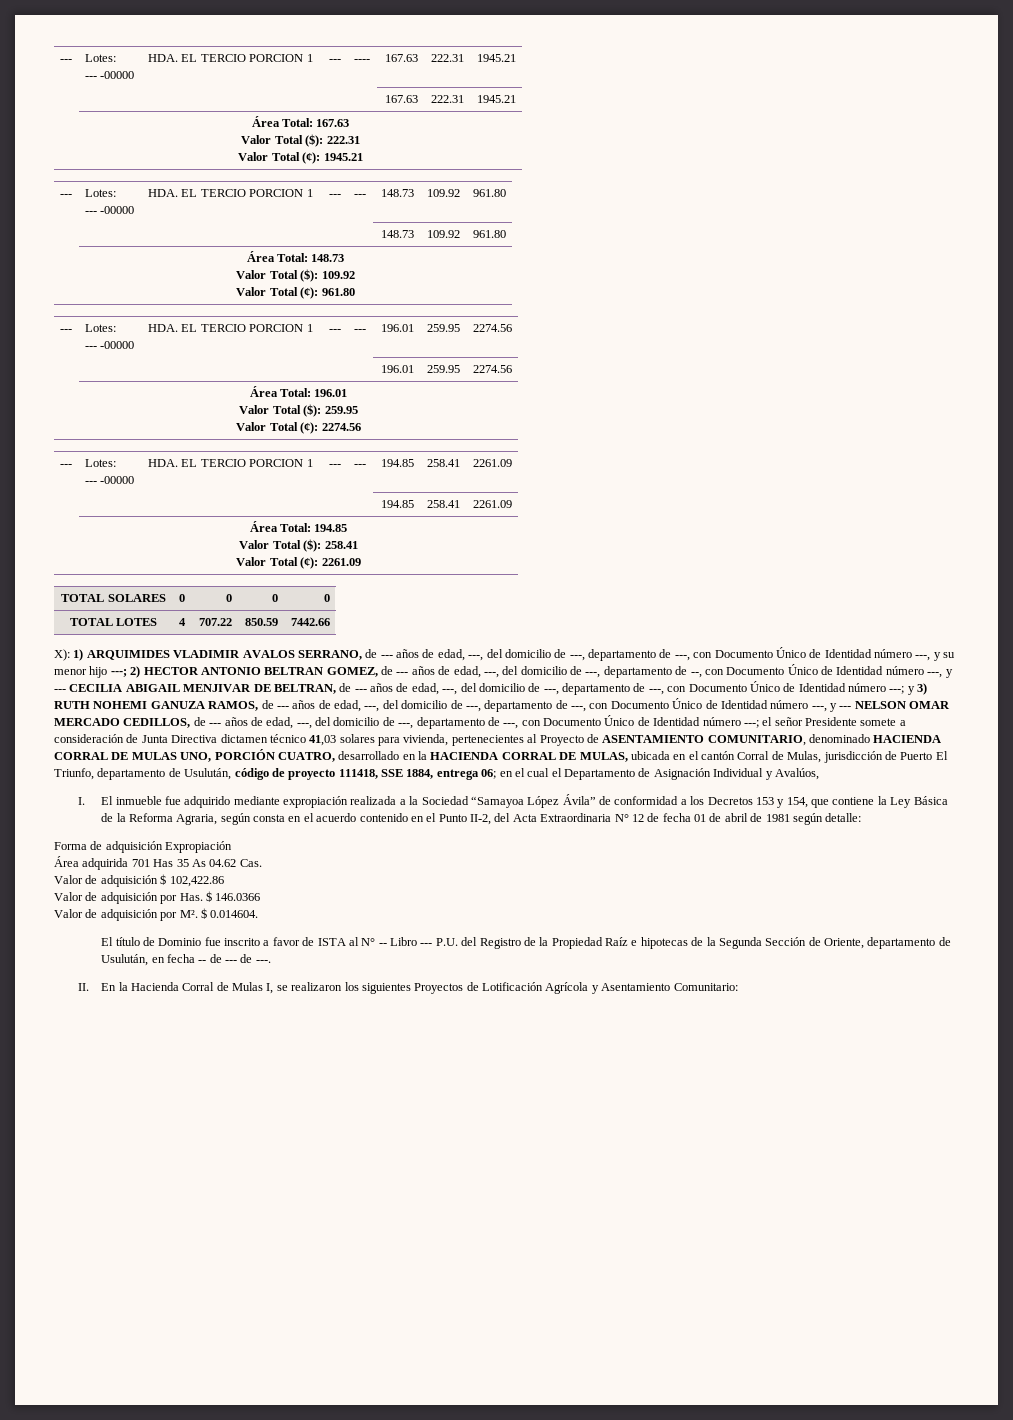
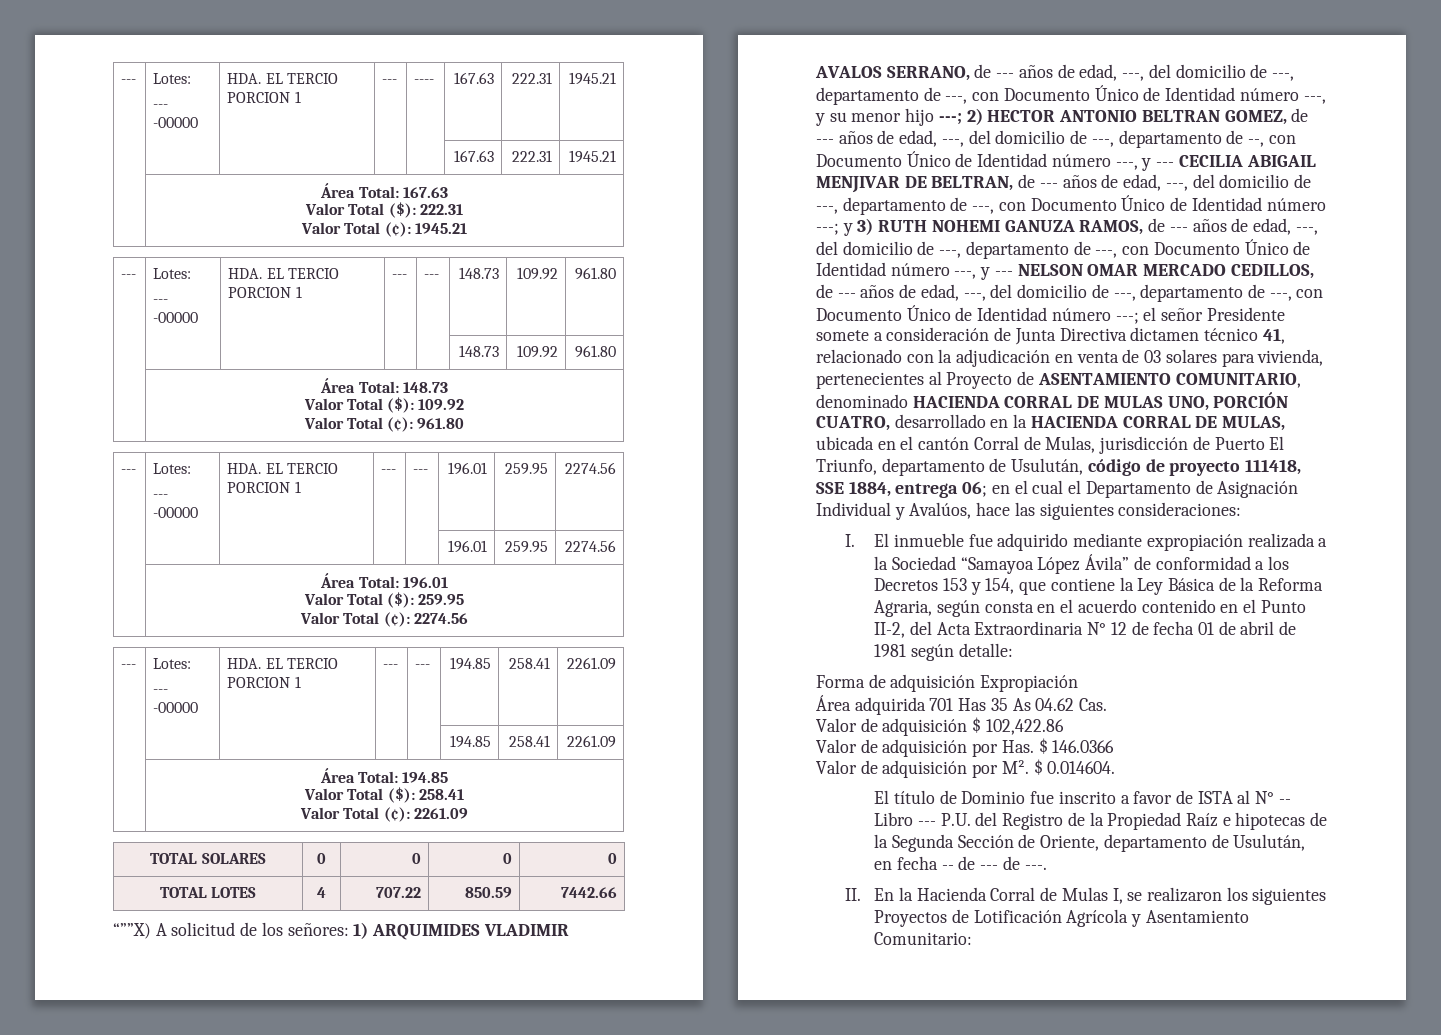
- X):
+ “””X) A solicitud de los señores:
- el señor Presidente somete a consideración de Junta Directiva dictamen técnico 41,03 solares para vivienda, pertenecientes al Proyecto de ASENTAMIENTO COMUNITARIO, denominado HACIENDA CORRAL DE MULAS UNO, PORCIÓN CUATRO, desarrollado en la HACIENDA CORRAL DE MULAS, ubicada en el cantón Corral de Mulas, jurisdicción de Puerto El Triunfo, departamento de Usulután, código de proyecto 111418, SSE 1884, entrega 06;
+ el señor Presidente somete a consideración de Junta Directiva dictamen técnico 41, relacionado con la adjudicación en venta de 03 solares para vivienda, pertenecientes al Proyecto de ASENTAMIENTO COMUNITARIO, denominado HACIENDA CORRAL DE MULAS UNO, PORCIÓN CUATRO, desarrollado en la HACIENDA CORRAL DE MULAS, ubicada en el cantón Corral de Mulas, jurisdicción de Puerto El Triunfo, departamento de Usulután, código de proyecto 111418, SSE 1884, entrega 06;
- en el cual el Departamento de Asignación Individual y Avalúos,
+ en el cual el Departamento de Asignación Individual y Avalúos, hace las siguientes consideraciones:

